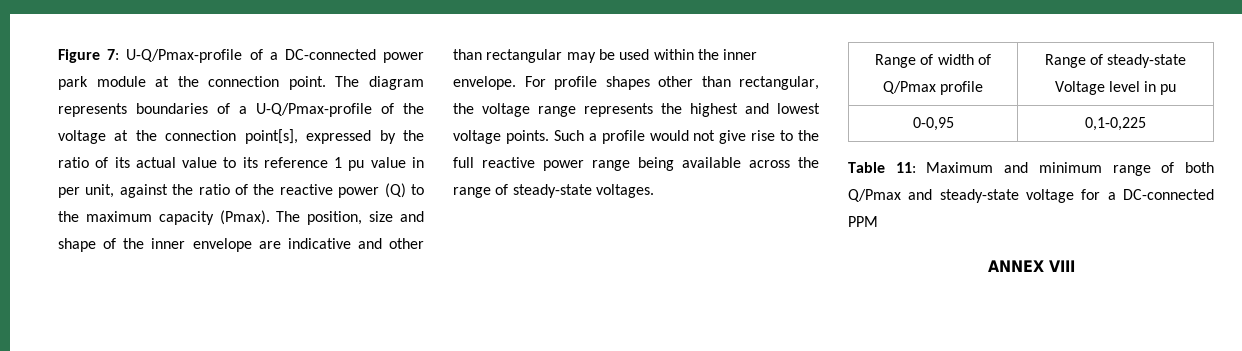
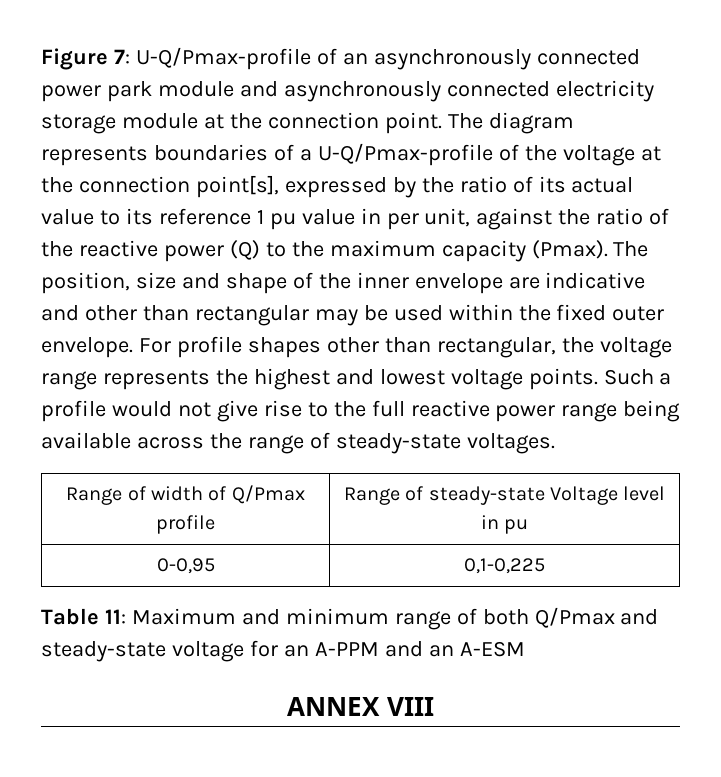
- Figure 7: U-Q/Pmax-profile of a DC-connected power park module at the connection point.
+ Figure 7: U-Q/Pmax-profile of an asynchronously connected power park module and asynchronously connected electricity storage module at the connection point.
- The position, size and shape of the inner envelope are indicative and other than rectangular may be used within the inner envelope.
+ The position, size and shape of the inner envelope are indicative and other than rectangular may be used within the fixed outer envelope.
- Table 11: Maximum and minimum range of both Q/Pmax and steady-state voltage for a DC-connected PPM
+ Table 11: Maximum and minimum range of both Q/Pmax and steady-state voltage for an A-PPM and an A-ESM

